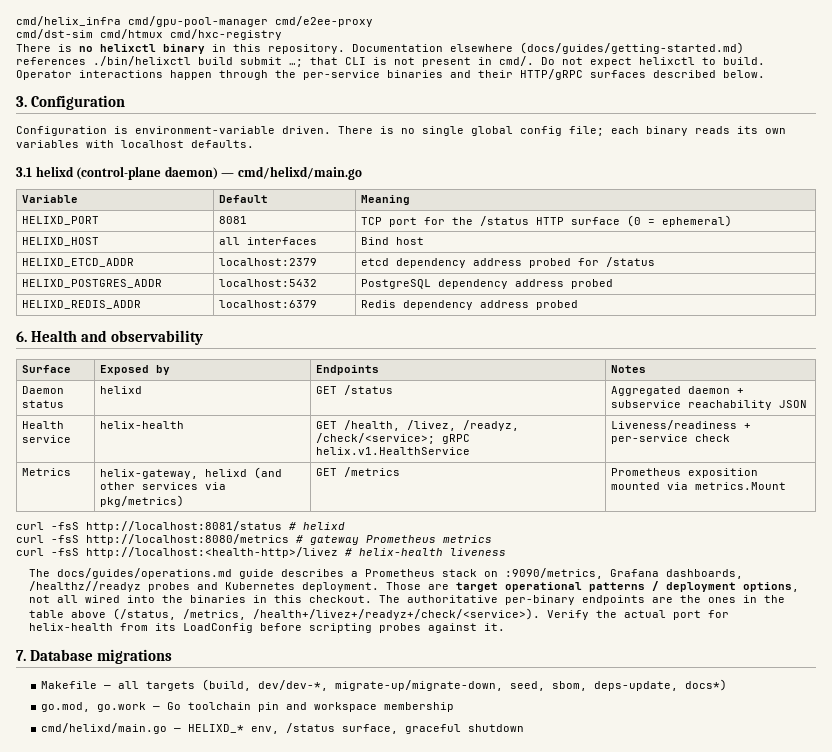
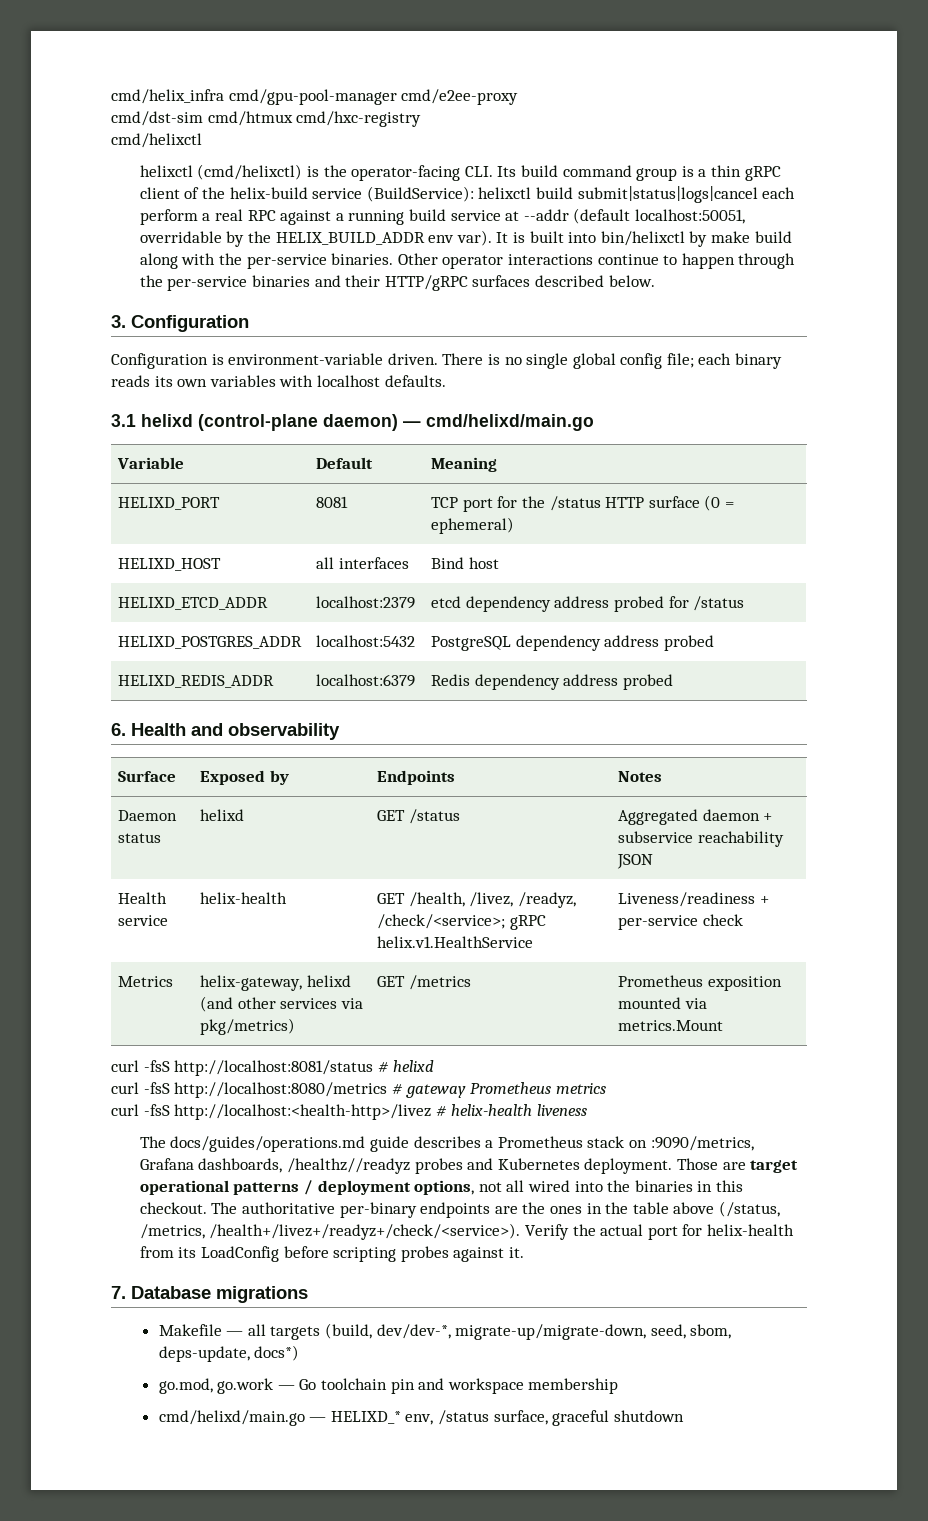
- There is no helixctl binary in this repository. Documentation elsewhere (docs/guides/getting-started.md) references ./bin/helixctl build submit …; that CLI is not present in cmd/. Do not expect helixctl to build. Operator interactions happen through the per-service binaries and their HTTP/gRPC surfaces described below.
+ cmd/helixctl
+ helixctl (cmd/helixctl) is the operator-facing CLI. Its build command group is a thin gRPC client of the helix-build service (BuildService): helixctl build submit|status|logs|cancel each perform a real RPC against a running build service at --addr (default localhost:50051, overridable by the HELIX_BUILD_ADDR env var). It is built into bin/helixctl by make build along with the per-service binaries. Other operator interactions continue to happen through the per-service binaries and their HTTP/gRPC surfaces described below.

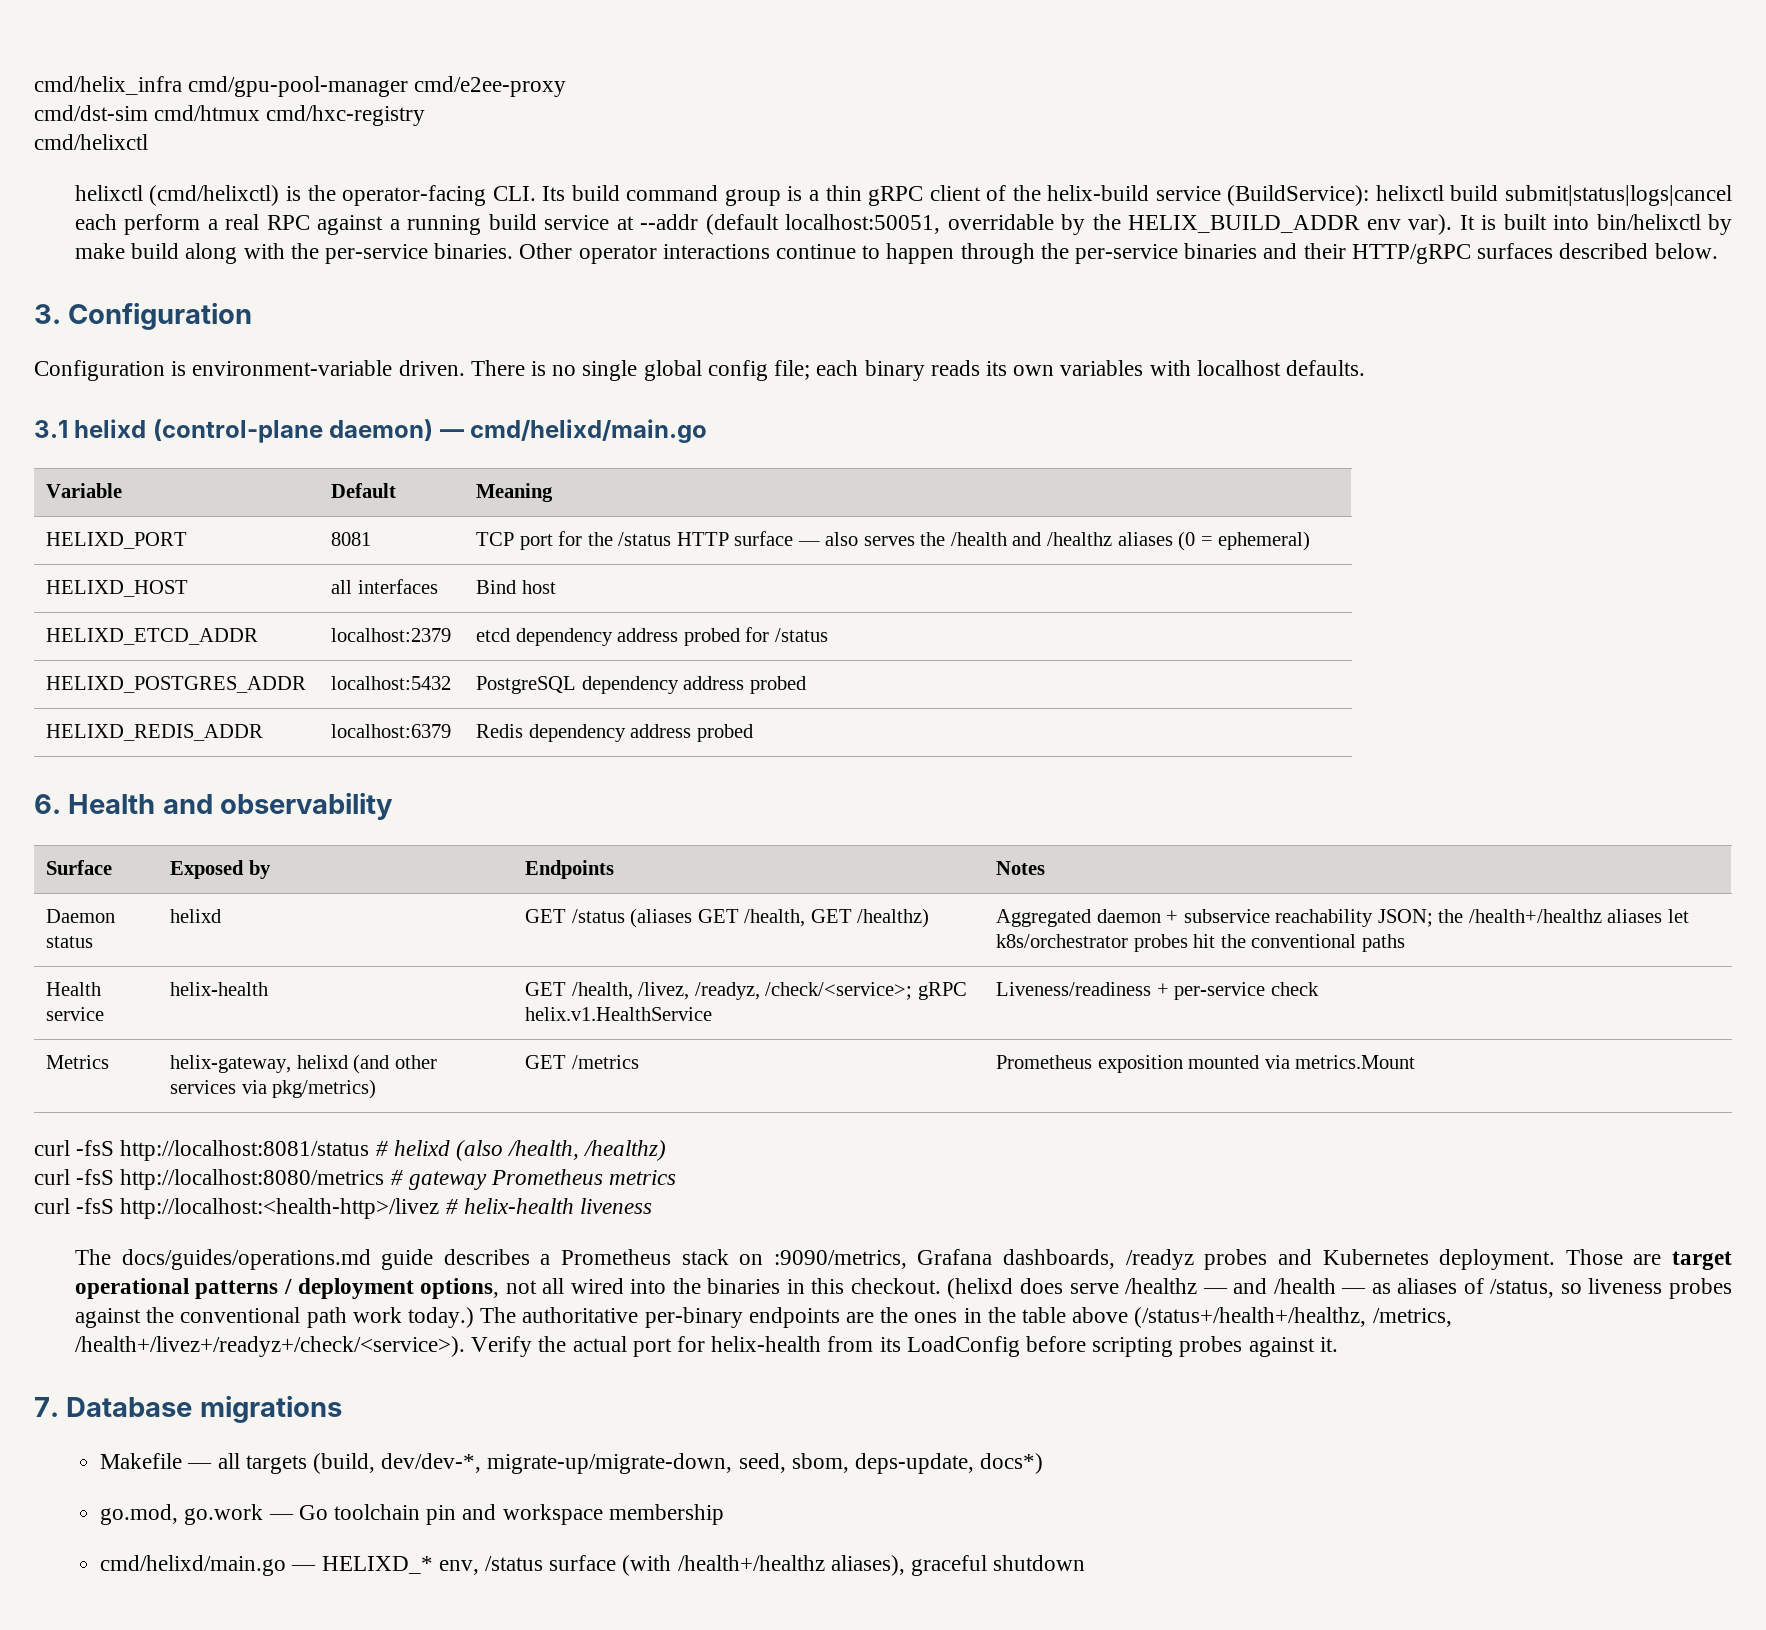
- HELIXD_PORT | 8081 | TCP port for the /status HTTP surface (0 = ephemeral)
+ HELIXD_PORT | 8081 | TCP port for the /status HTTP surface — also serves the /health and /healthz aliases (0 = ephemeral)
- Daemon status | helixd | GET /status | Aggregated daemon + subservice reachability JSON
+ Daemon status | helixd | GET /status (aliases GET /health, GET /healthz) | Aggregated daemon + subservice reachability JSON; the /health+/healthz aliases let k8s/orchestrator probes hit the conventional paths
- curl -fsS http://localhost:8081/status # helixd
+ curl -fsS http://localhost:8081/status # helixd (also /health, /healthz)
- The docs/guides/operations.md guide describes a Prometheus stack on :9090/metrics, Grafana dashboards, /healthz//readyz probes and Kubernetes deployment.
+ The docs/guides/operations.md guide describes a Prometheus stack on :9090/metrics, Grafana dashboards, /readyz probes and Kubernetes deployment.
+ (helixd does serve /healthz — and /health — as aliases of /status, so liveness probes against the conventional path work today.)
- The authoritative per-binary endpoints are the ones in the table above (/status, /metrics, /health+/livez+/readyz+/check/<service>).
+ The authoritative per-binary endpoints are the ones in the table above (/status+/health+/healthz, /metrics, /health+/livez+/readyz+/check/<service>).
- cmd/helixd/main.go — HELIXD_* env, /status surface, graceful shutdown
+ cmd/helixd/main.go — HELIXD_* env, /status surface (with /health+/healthz aliases), graceful shutdown

